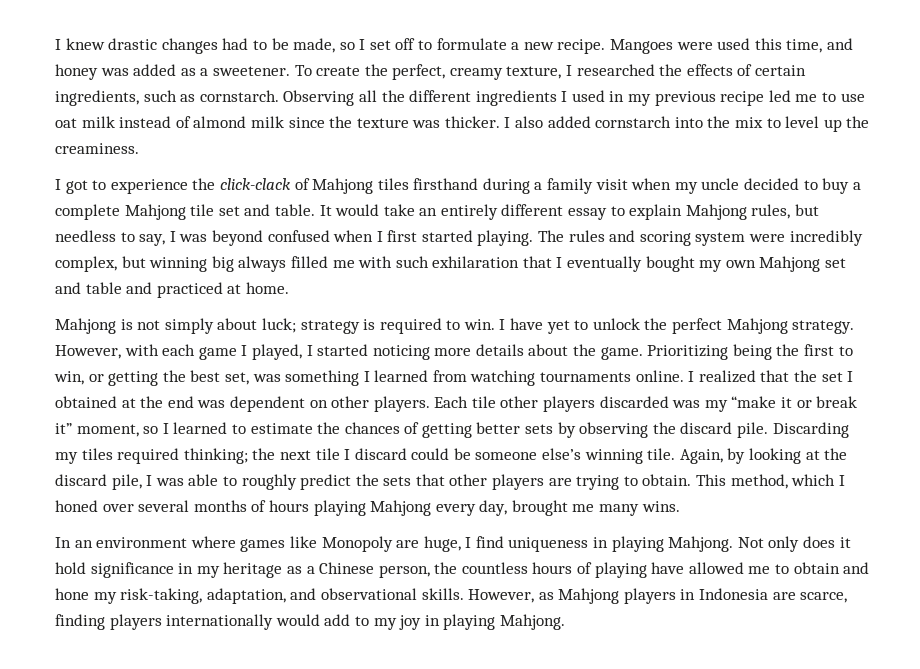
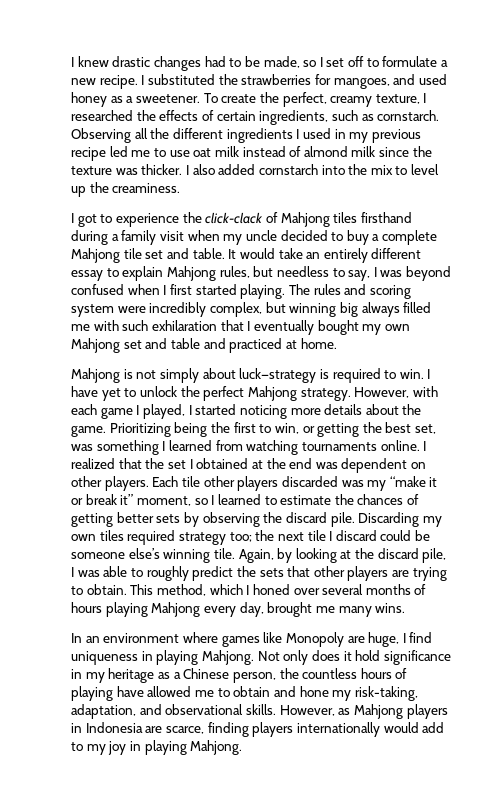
- Mangoes were used this time, and honey was added as a sweetener.
+ I substituted the strawberries for mangoes, and used honey as a sweetener.
- Mahjong is not simply about luck; strategy is required to win.
+ Mahjong is not simply about luck—strategy is required to win.
- Discarding my tiles required thinking; the next tile I discard could be someone else’s winning tile.
+ Discarding my own tiles required strategy too; the next tile I discard could be someone else’s winning tile.

